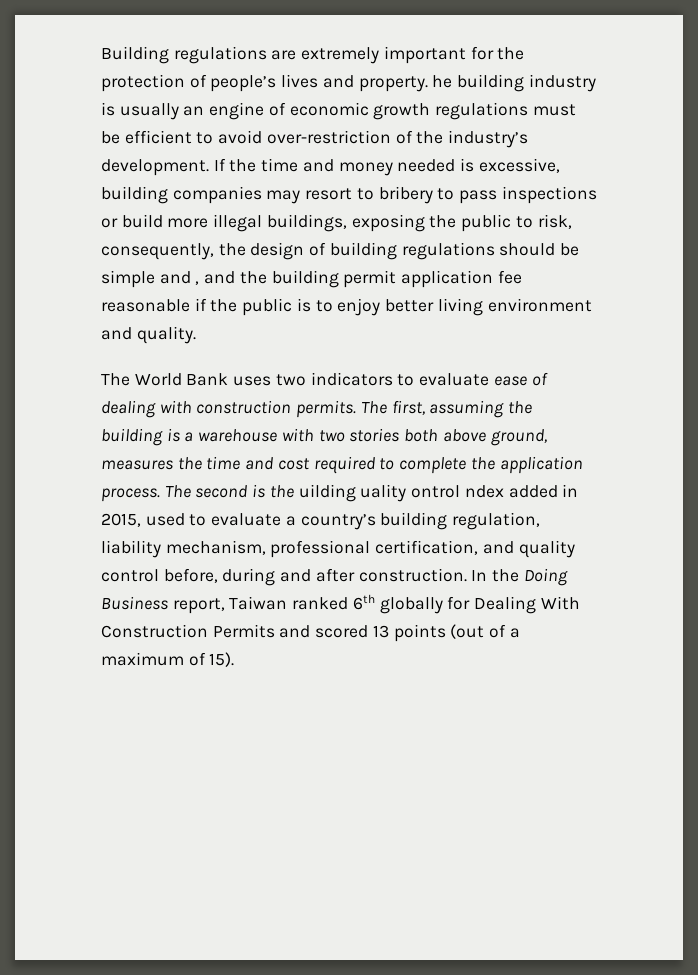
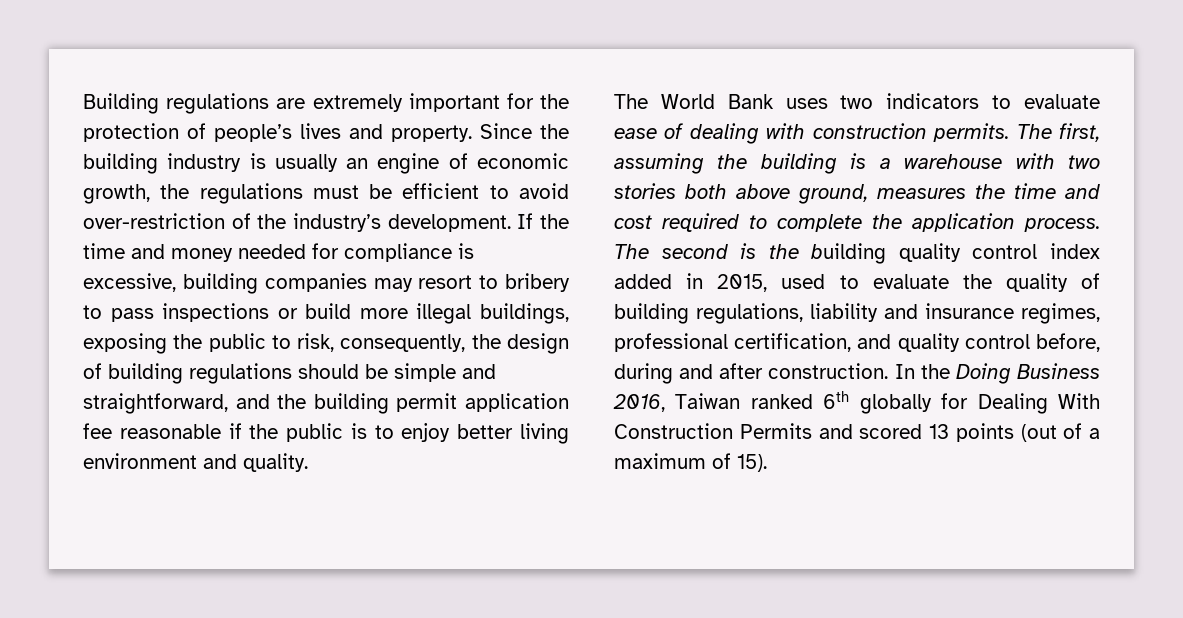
- Building regulations are extremely important for the protection of people’s lives and property. he building industry is usually an engine of economic growth regulations must be efficient to avoid over-restriction of the industry’s development.
+ Building regulations are extremely important for the protection of people’s lives and property. Since the building industry is usually an engine of economic growth, the regulations must be efficient to avoid over-restriction of the industry’s development.
- If the time and money needed is excessive, building companies may resort to bribery to pass inspections or build more illegal buildings, exposing the public to risk, consequently, the design of building regulations should be simple and , and the building permit application fee reasonable if the public is to enjoy better living environment and quality.
+ If the time and money needed for compliance is excessive, building companies may resort to bribery to pass inspections or build more illegal buildings, exposing the public to risk, consequently, the design of building regulations should be simple and straightforward, and the building permit application fee reasonable if the public is to enjoy better living environment and quality.
- The second is the uilding uality ontrol ndex added in 2015, used to evaluate a country’s building regulation, liability mechanism, professional certification, and quality control before, during and after construction.
+ The second is the building quality control index added in 2015, used to evaluate the quality of building regulations, liability and insurance regimes, professional certification, and quality control before, during and after construction.
- In the Doing Business report, Taiwan ranked 6th globally for Dealing With Construction Permits and scored 13 points (out of a maximum of 15).
+ In the Doing Business 2016, Taiwan ranked 6th globally for Dealing With Construction Permits and scored 13 points (out of a maximum of 15).

